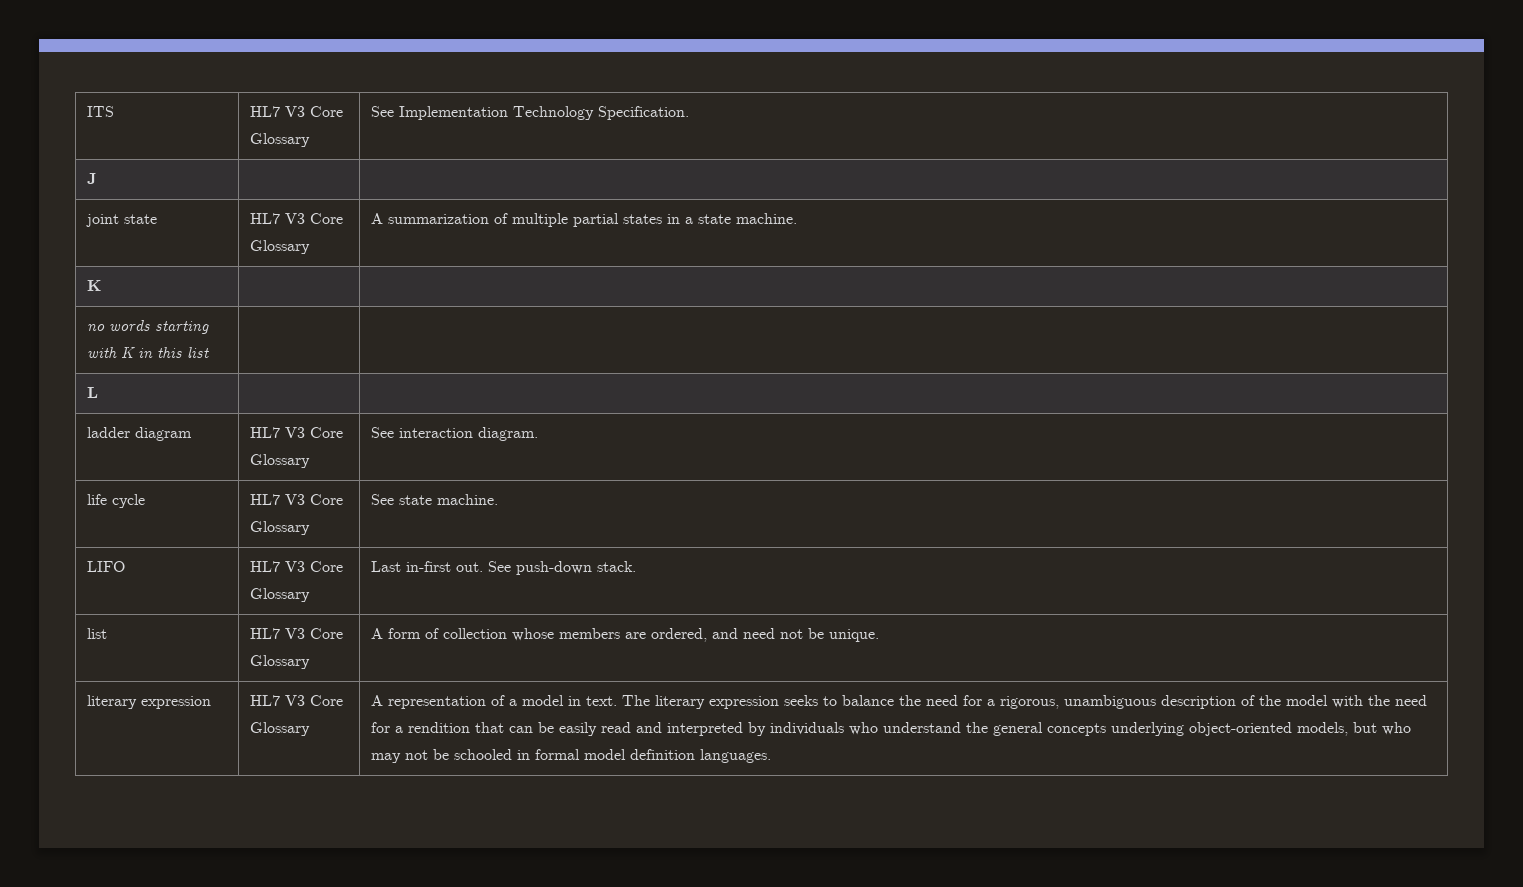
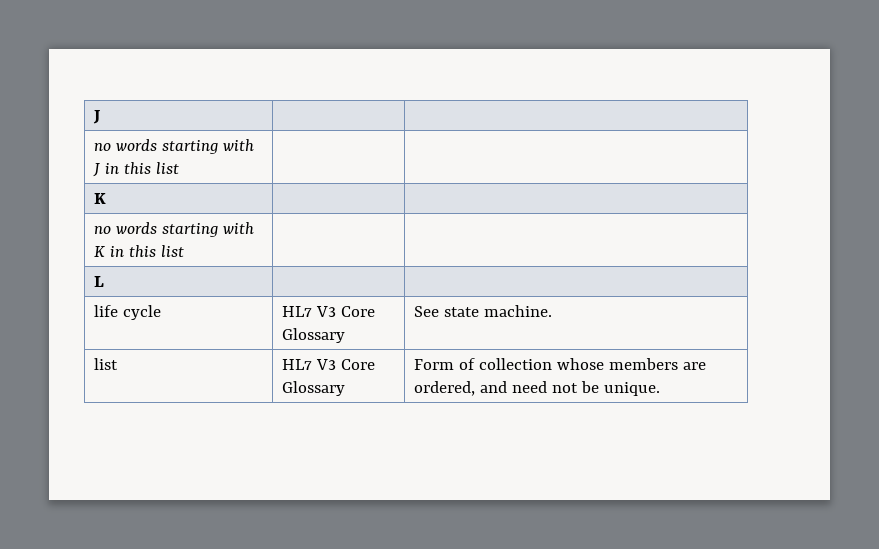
- ITS | HL7 V3 Core Glossary | See Implementation Technology Specification.
  J | |
- joint state | HL7 V3 Core Glossary | A summarization of multiple partial states in a state machine.
+ no words starting with J in this list | |
- ladder diagram | HL7 V3 Core Glossary | See interaction diagram.
- LIFO | HL7 V3 Core Glossary | Last in-first out. See push-down stack.
- list | HL7 V3 Core Glossary | A form of collection whose members are ordered, and need not be unique.
+ list | HL7 V3 Core Glossary | Form of collection whose members are ordered, and need not be unique.
- literary expression | HL7 V3 Core Glossary | A representation of a model in text. The literary expression seeks to balance the need for a rigorous, unambiguous description of the model with the need for a rendition that can be easily read and interpreted by individuals who understand the general concepts underlying object-oriented models, but who may not be schooled in formal model definition languages.

